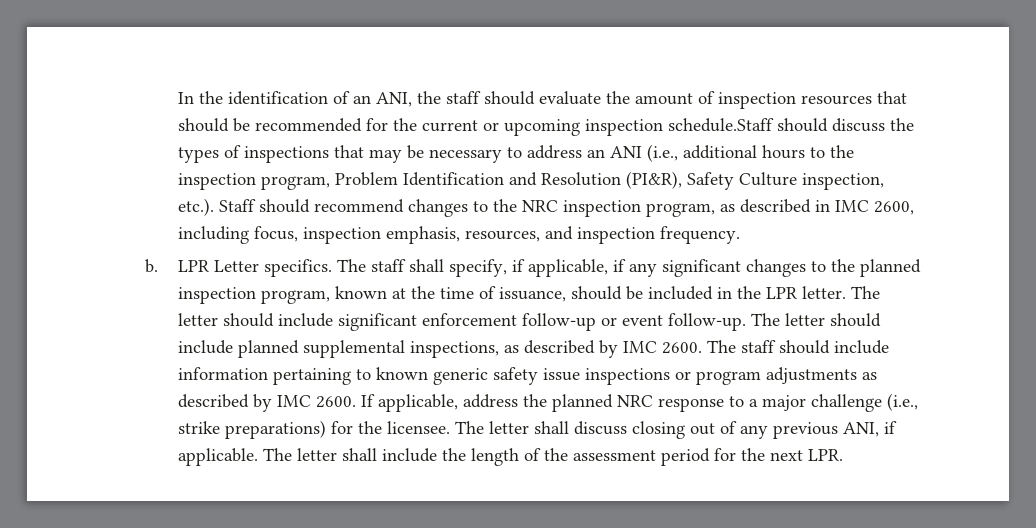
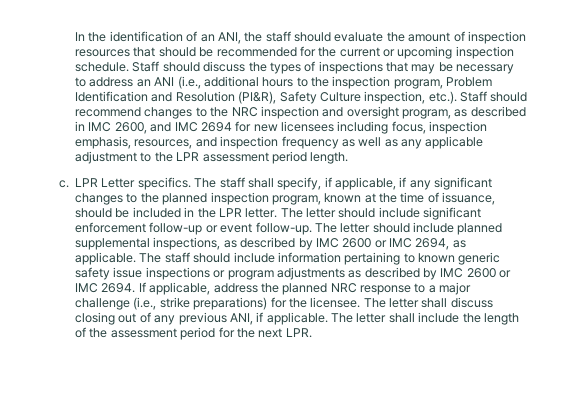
- In the identification of an ANI, the staff should evaluate the amount of inspection resources that should be recommended for the current or upcoming inspection schedule.Staff should discuss the types of inspections that may be necessary to address an ANI (i.e., additional hours to the inspection program, Problem Identification and Resolution (PI&R), Safety Culture inspection, etc.). Staff should recommend changes to the NRC inspection program, as described in IMC 2600, including focus, inspection emphasis, resources, and inspection frequency.
- b.
+ In the identification of an ANI, the staff should evaluate the amount of inspection resources that should be recommended for the current or upcoming inspection schedule. Staff should discuss the types of inspections that may be necessary to address an ANI (i.e., additional hours to the inspection program, Problem Identification and Resolution (PI&R), Safety Culture inspection, etc.). Staff should recommend changes to the NRC inspection and oversight program, as described in IMC 2600, and IMC 2694 for new licensees including focus, inspection emphasis, resources, and inspection frequency as well as any applicable adjustment to the LPR assessment period length.
+ c.
- The letter should include planned supplemental inspections, as described by IMC 2600.
+ The letter should include planned supplemental inspections, as described by IMC 2600 or IMC 2694, as applicable.
- The staff should include information pertaining to known generic safety issue inspections or program adjustments as described by IMC 2600.
+ The staff should include information pertaining to known generic safety issue inspections or program adjustments as described by IMC 2600 or IMC 2694.

